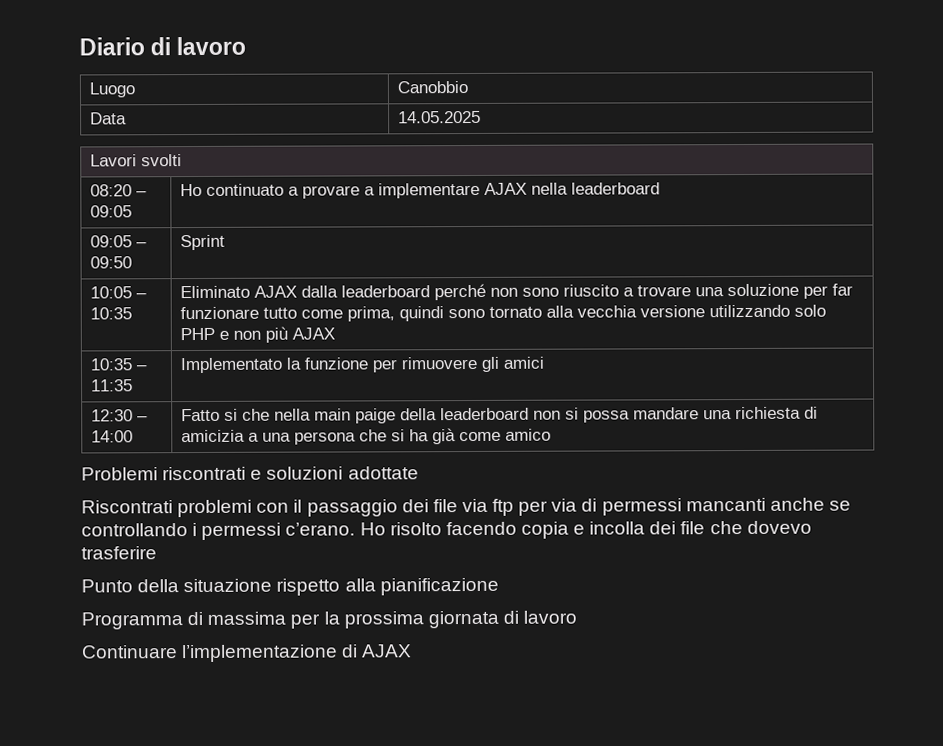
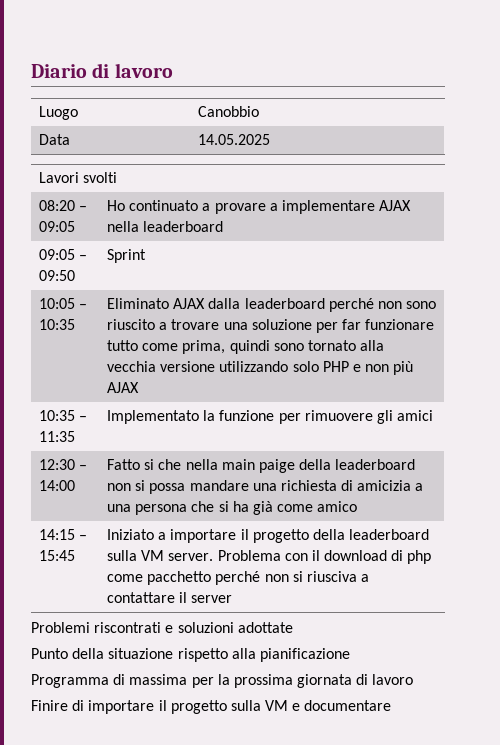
+ 14:15 – 15:45 | Iniziato a importare il progetto della leaderboard sulla VM server. Problema con il download di php come pacchetto perché non si riusciva a contattare il server
- Riscontrati problemi con il passaggio dei file via ftp per via di permessi mancanti anche se controllando i permessi c’erano. Ho risolto facendo copia e incolla dei file che dovevo trasferire
- Continuare l’implementazione di AJAX
+ Finire di importare il progetto sulla VM e documentare

